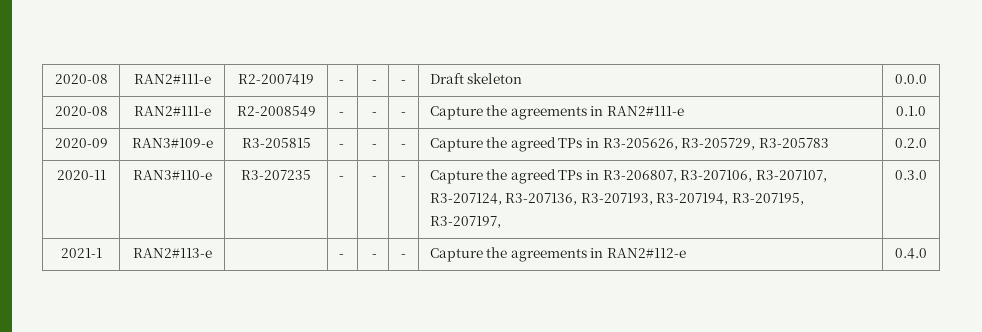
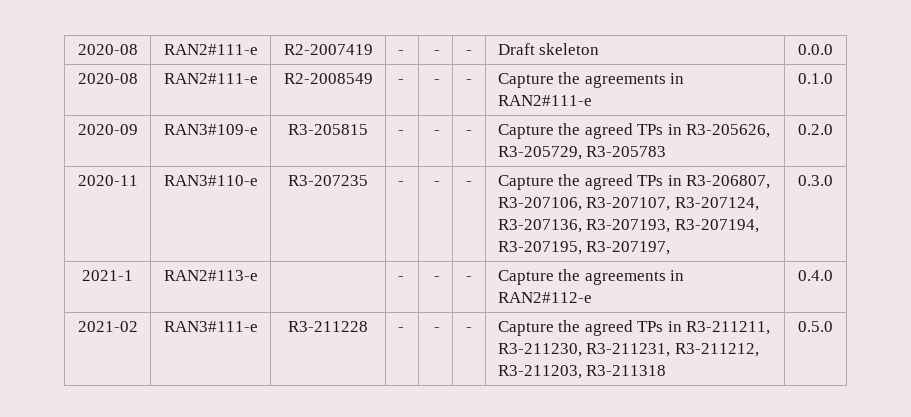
+ 2021-02 | RAN3#111-e | R3-211228 | - | - | - | Capture the agreed TPs in R3-211211, R3-211230, R3-211231, R3-211212, R3-211203, R3-211318 | 0.5.0

